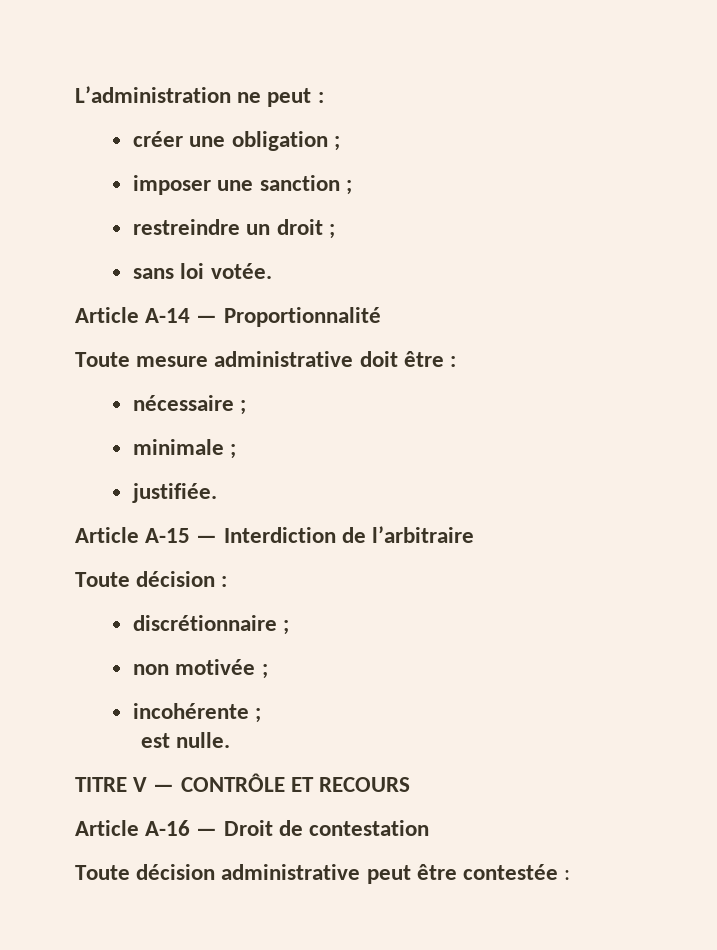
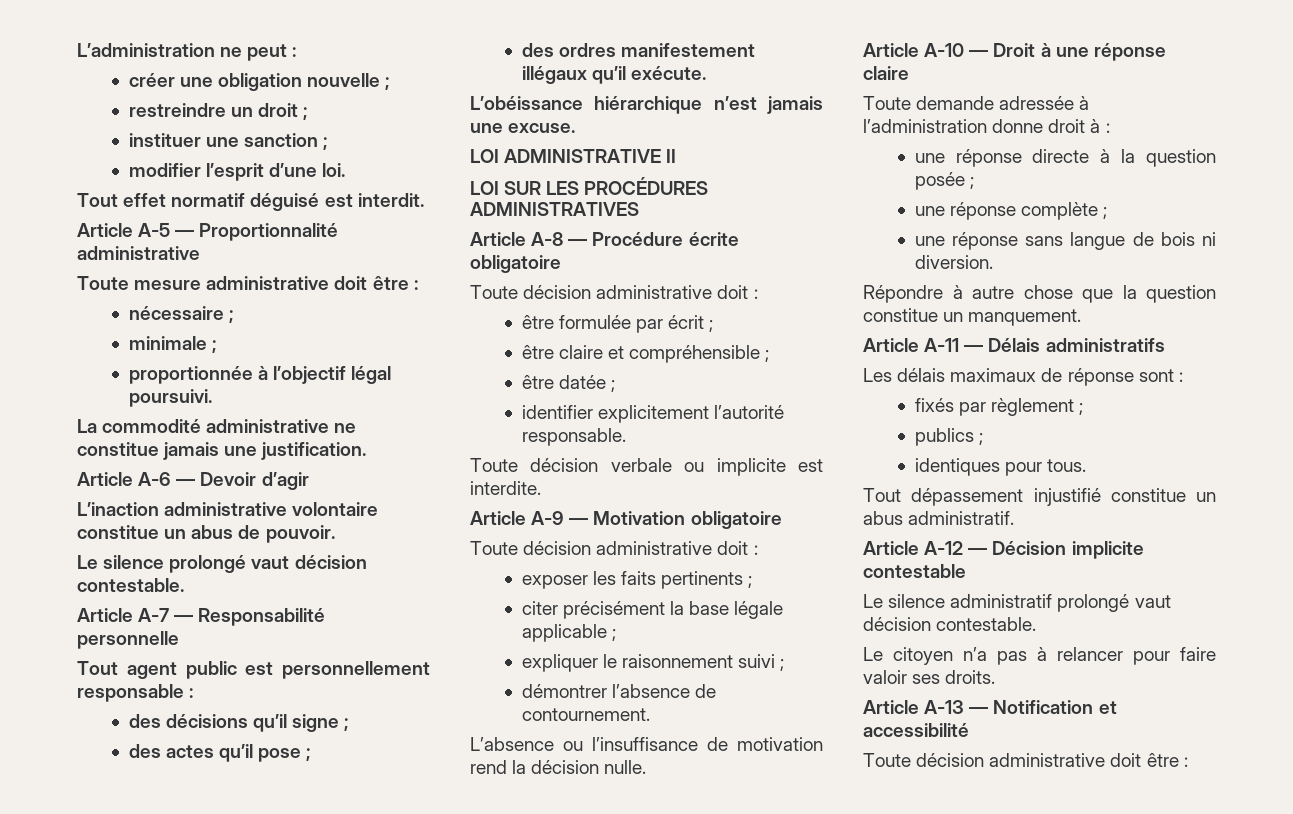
- créer une obligation ;
- imposer une sanction ;
+ créer une obligation nouvelle ;
- sans loi votée.
- Article A-14 — Proportionnalité
+ instituer une sanction ;
+ modifier l’esprit d’une loi.
+ Tout effet normatif déguisé est interdit.
+ Article A-5 — Proportionnalité administrative
- justifiée.
- Article A-15 — Interdiction de l’arbitraire
- Toute décision :
- discrétionnaire ;
- non motivée ;
- incohérente ;
- est nulle.
- TITRE V — CONTRÔLE ET RECOURS
- Article A-16 — Droit de contestation
- Toute décision administrative peut être contestée :
+ proportionnée à l’objectif légal poursuivi.
+ La commodité administrative ne constitue jamais une justification.
+ Article A-6 — Devoir d’agir
+ L’inaction administrative volontaire constitue un abus de pouvoir.
+ Le silence prolongé vaut décision contestable.
+ Article A-7 — Responsabilité personnelle
+ Tout agent public est personnellement responsable :
+ des décisions qu’il signe ;
+ des actes qu’il pose ;
+ des ordres manifestement illégaux qu’il exécute.
+ L’obéissance hiérarchique n’est jamais une excuse.
+ LOI ADMINISTRATIVE II
+ LOI SUR LES PROCÉDURES ADMINISTRATIVES
+ Article A-8 — Procédure écrite obligatoire
+ Toute décision administrative doit :
+ être formulée par écrit ;
+ être claire et compréhensible ;
+ être datée ;
+ identifier explicitement l’autorité responsable.
+ Toute décision verbale ou implicite est interdite.
+ Article A-9 — Motivation obligatoire
+ Toute décision administrative doit :
+ exposer les faits pertinents ;
+ citer précisément la base légale applicable ;
+ expliquer le raisonnement suivi ;
+ démontrer l’absence de contournement.
+ L’absence ou l’insuffisance de motivation rend la décision nulle.
+ Article A-10 — Droit à une réponse claire
+ Toute demande adressée à l’administration donne droit à :
+ une réponse directe à la question posée ;
+ une réponse complète ;
+ une réponse sans langue de bois ni diversion.
+ Répondre à autre chose que la question constitue un manquement.
+ Article A-11 — Délais administratifs
+ Les délais maximaux de réponse sont :
+ fixés par règlement ;
+ publics ;
+ identiques pour tous.
+ Tout dépassement injustifié constitue un abus administratif.
+ Article A-12 — Décision implicite contestable
+ Le silence administratif prolongé vaut décision contestable.
+ Le citoyen n’a pas à relancer pour faire valoir ses droits.
+ Article A-13 — Notification et accessibilité
+ Toute décision administrative doit être :

